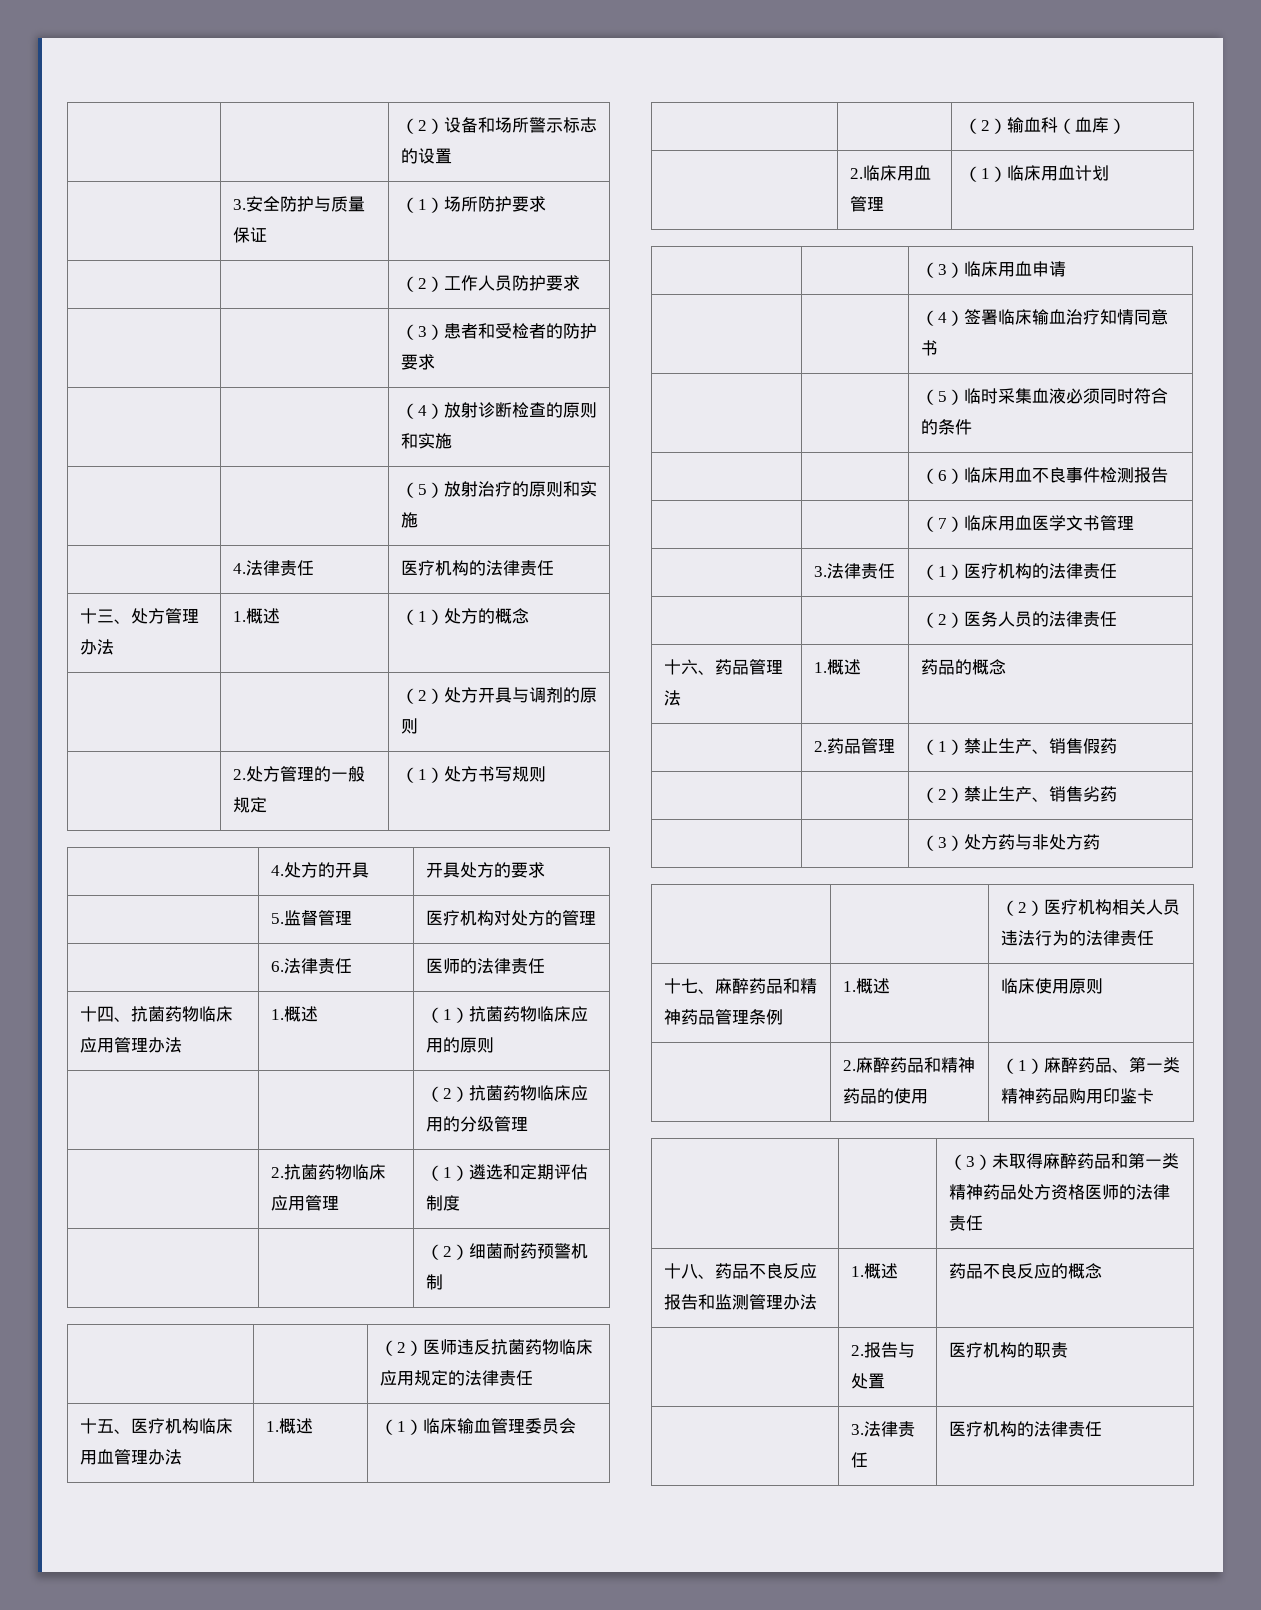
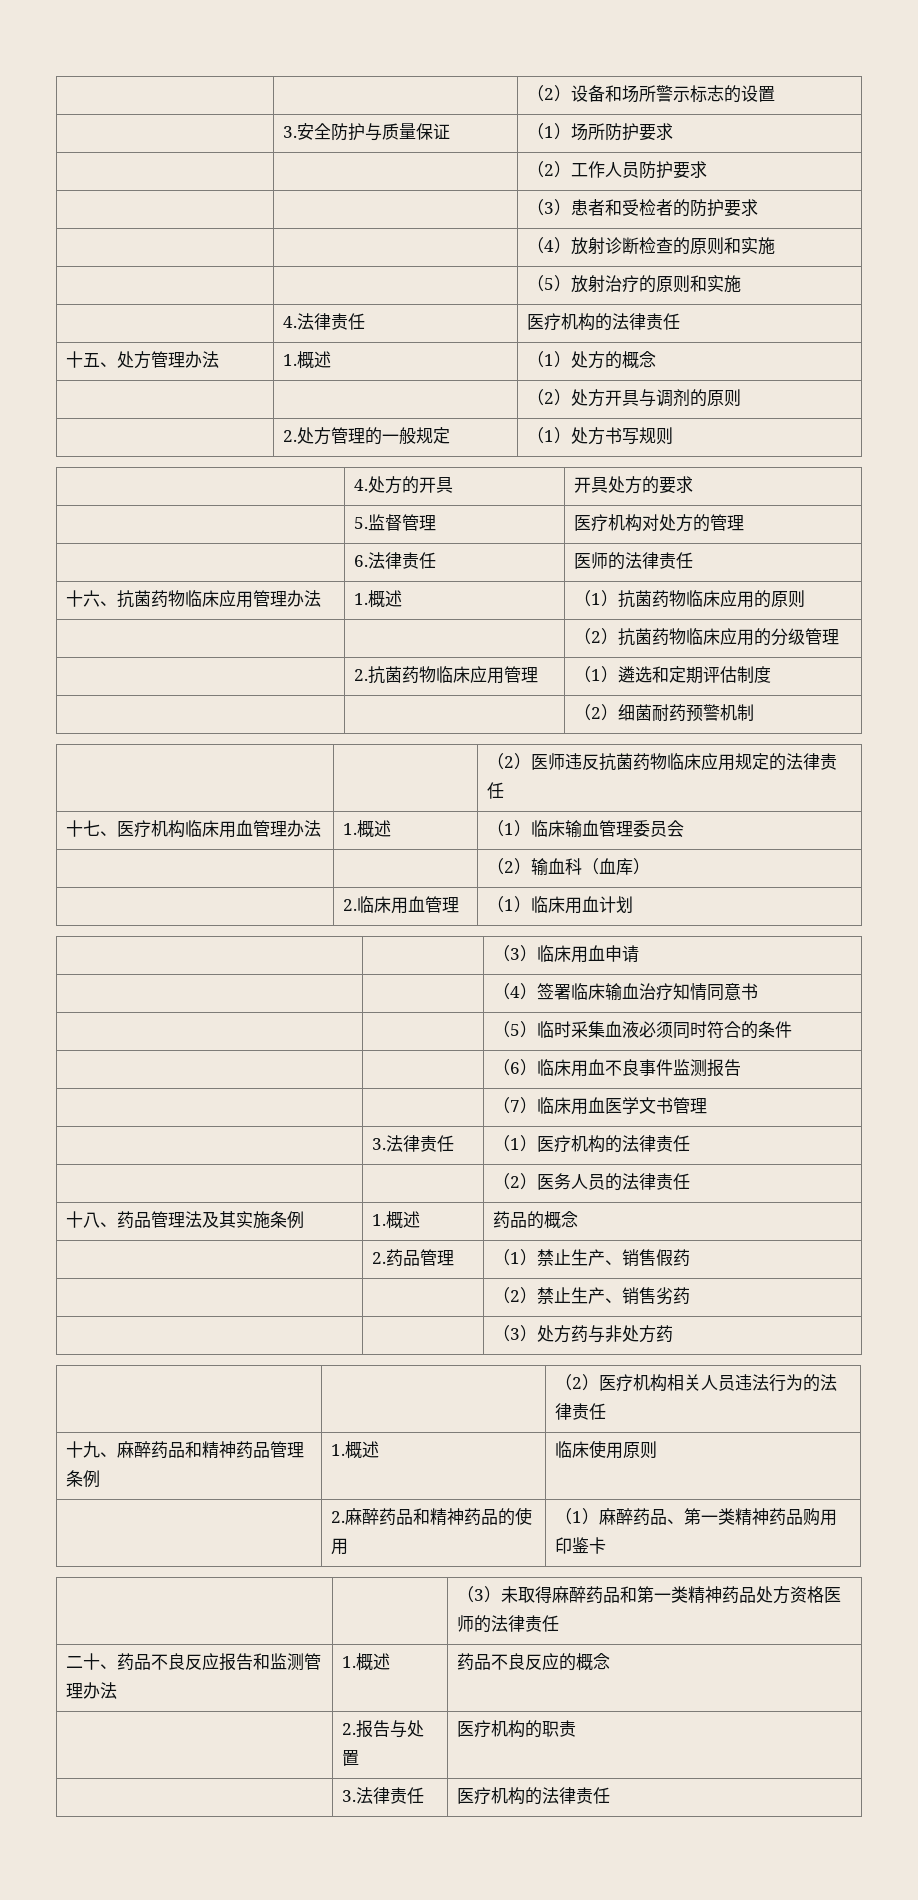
- 十三、处方管理办法 | 1.概述 | （1）处方的概念
+ 十五、处方管理办法 | 1.概述 | （1）处方的概念
- 十四、抗菌药物临床应用管理办法 | 1.概述 | （1）抗菌药物临床应用的原则
+ 十六、抗菌药物临床应用管理办法 | 1.概述 | （1）抗菌药物临床应用的原则
- 十五、医疗机构临床用血管理办法 | 1.概述 | （1）临床输血管理委员会
+ 十七、医疗机构临床用血管理办法 | 1.概述 | （1）临床输血管理委员会
- | | （6）临床用血不良事件检测报告
+ | | （6）临床用血不良事件监测报告
- 十六、药品管理法 | 1.概述 | 药品的概念
+ 十八、药品管理法及其实施条例 | 1.概述 | 药品的概念
- 十七、麻醉药品和精神药品管理条例 | 1.概述 | 临床使用原则
+ 十九、麻醉药品和精神药品管理条例 | 1.概述 | 临床使用原则
- 十八、药品不良反应报告和监测管理办法 | 1.概述 | 药品不良反应的概念
+ 二十、药品不良反应报告和监测管理办法 | 1.概述 | 药品不良反应的概念

